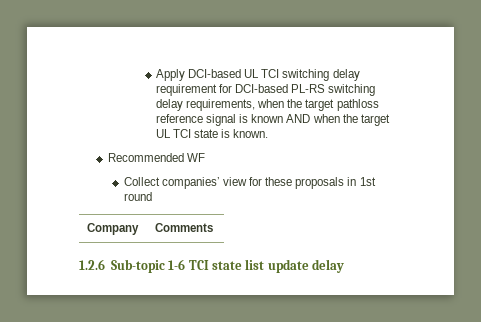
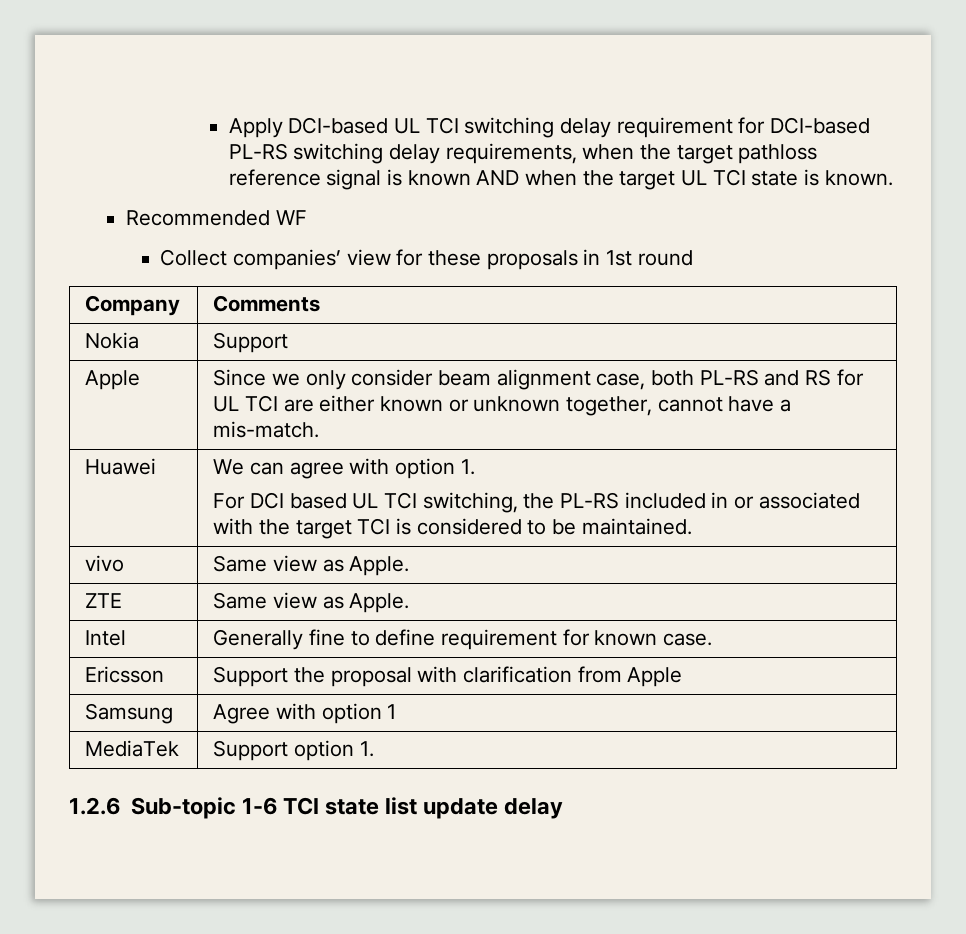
+ Nokia | Support
+ Apple | Since we only consider beam alignment case, both PL-RS and RS for UL TCI are either known or unknown together, cannot have a mis-match.
+ Huawei | We can agree with option 1.
+ For DCI based UL TCI switching, the PL-RS included in or associated with the target TCI is considered to be maintained.
+ vivo | Same view as Apple.
+ ZTE | Same view as Apple.
+ Intel | Generally fine to define requirement for known case.
+ Ericsson | Support the proposal with clarification from Apple
+ Samsung | Agree with option 1
+ MediaTek | Support option 1.

